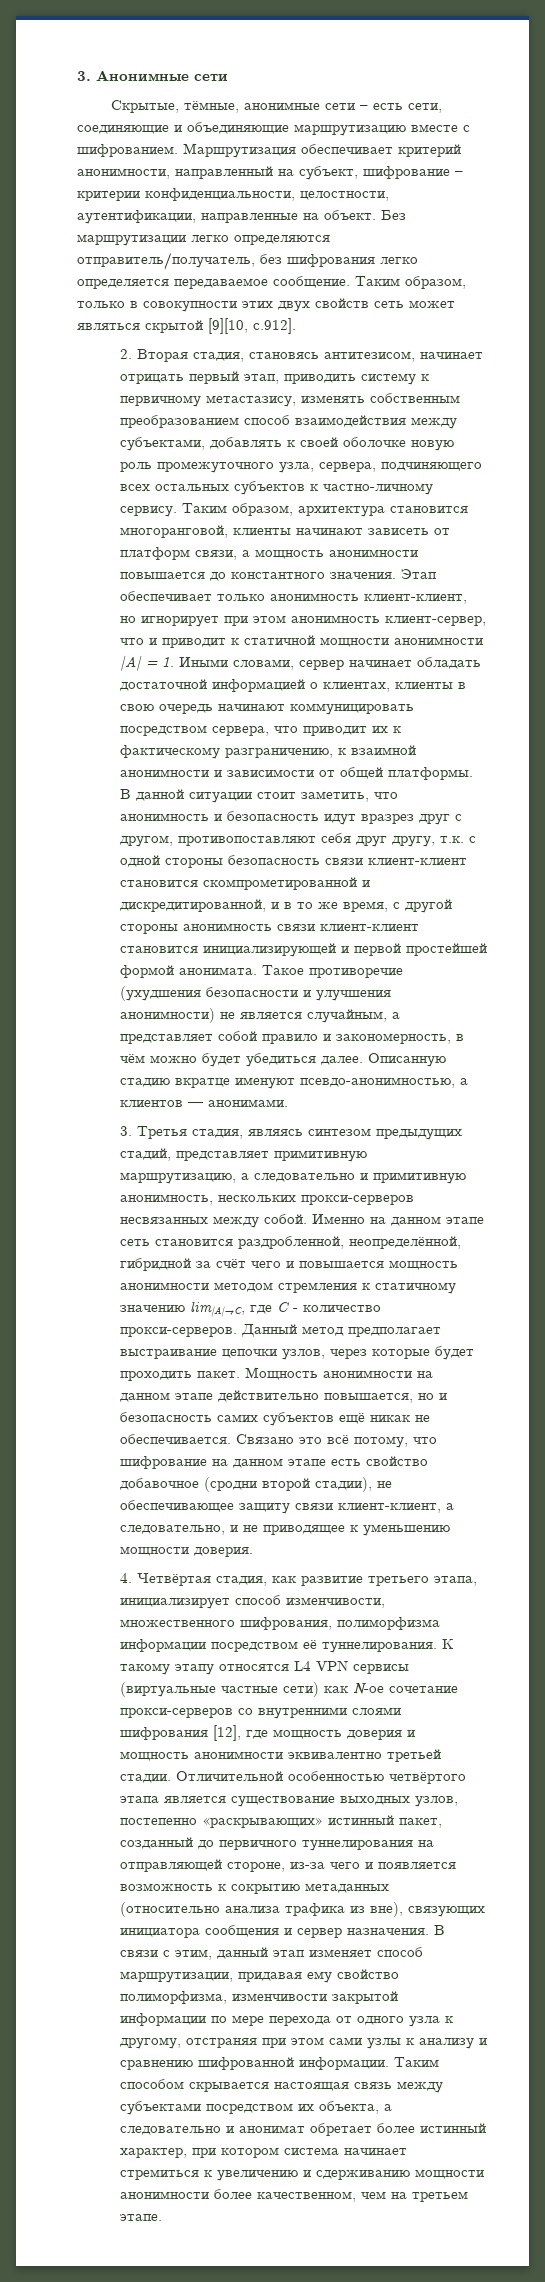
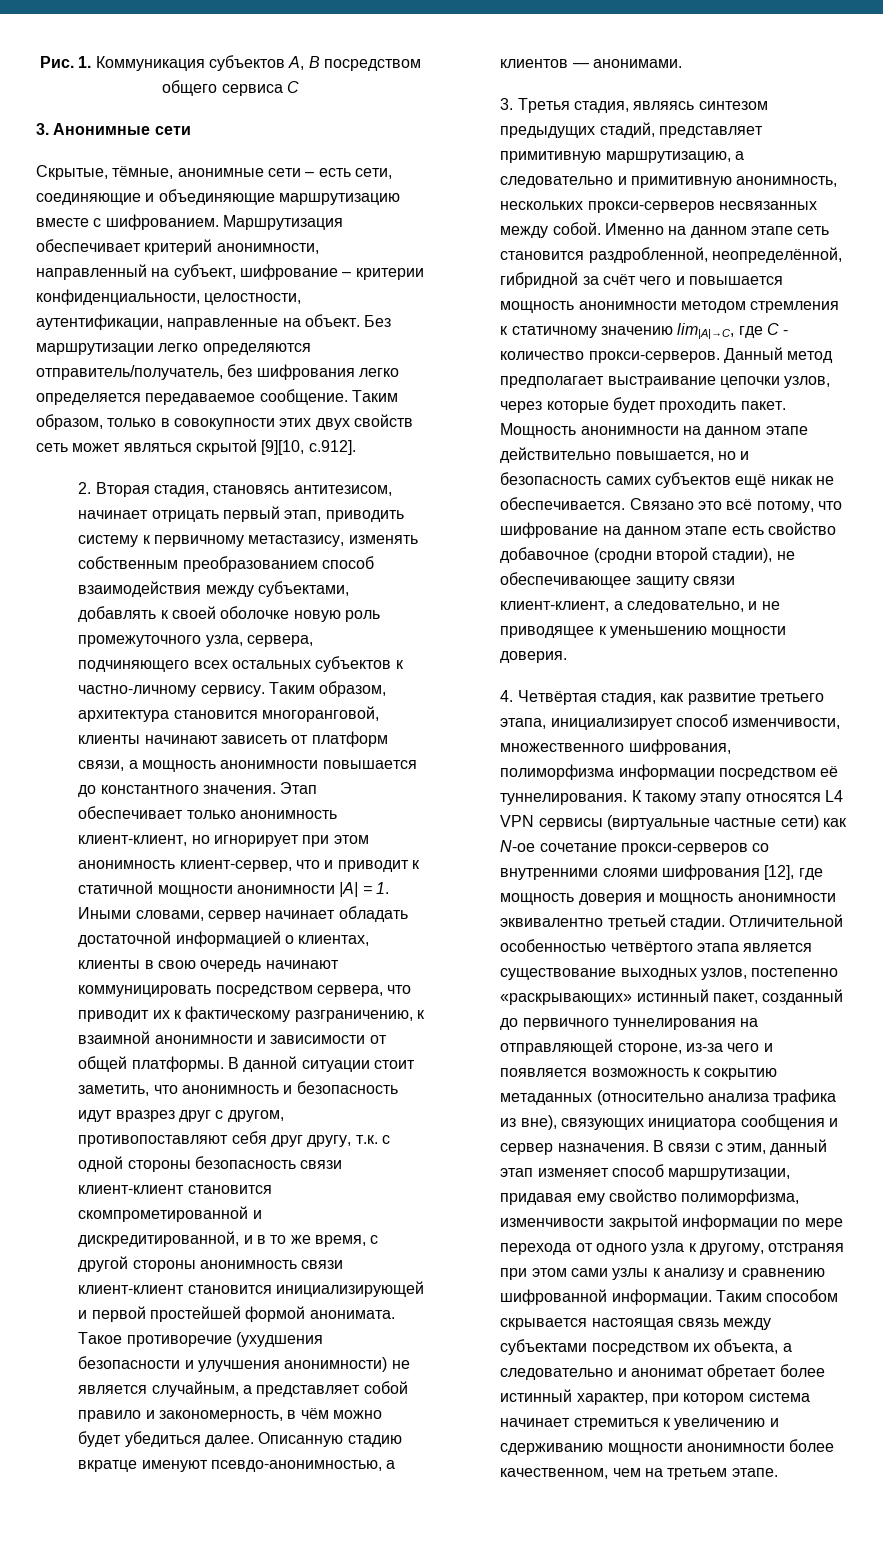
+ Рис. 1. Коммуникация субъектов A, B посредством общего сервиса C

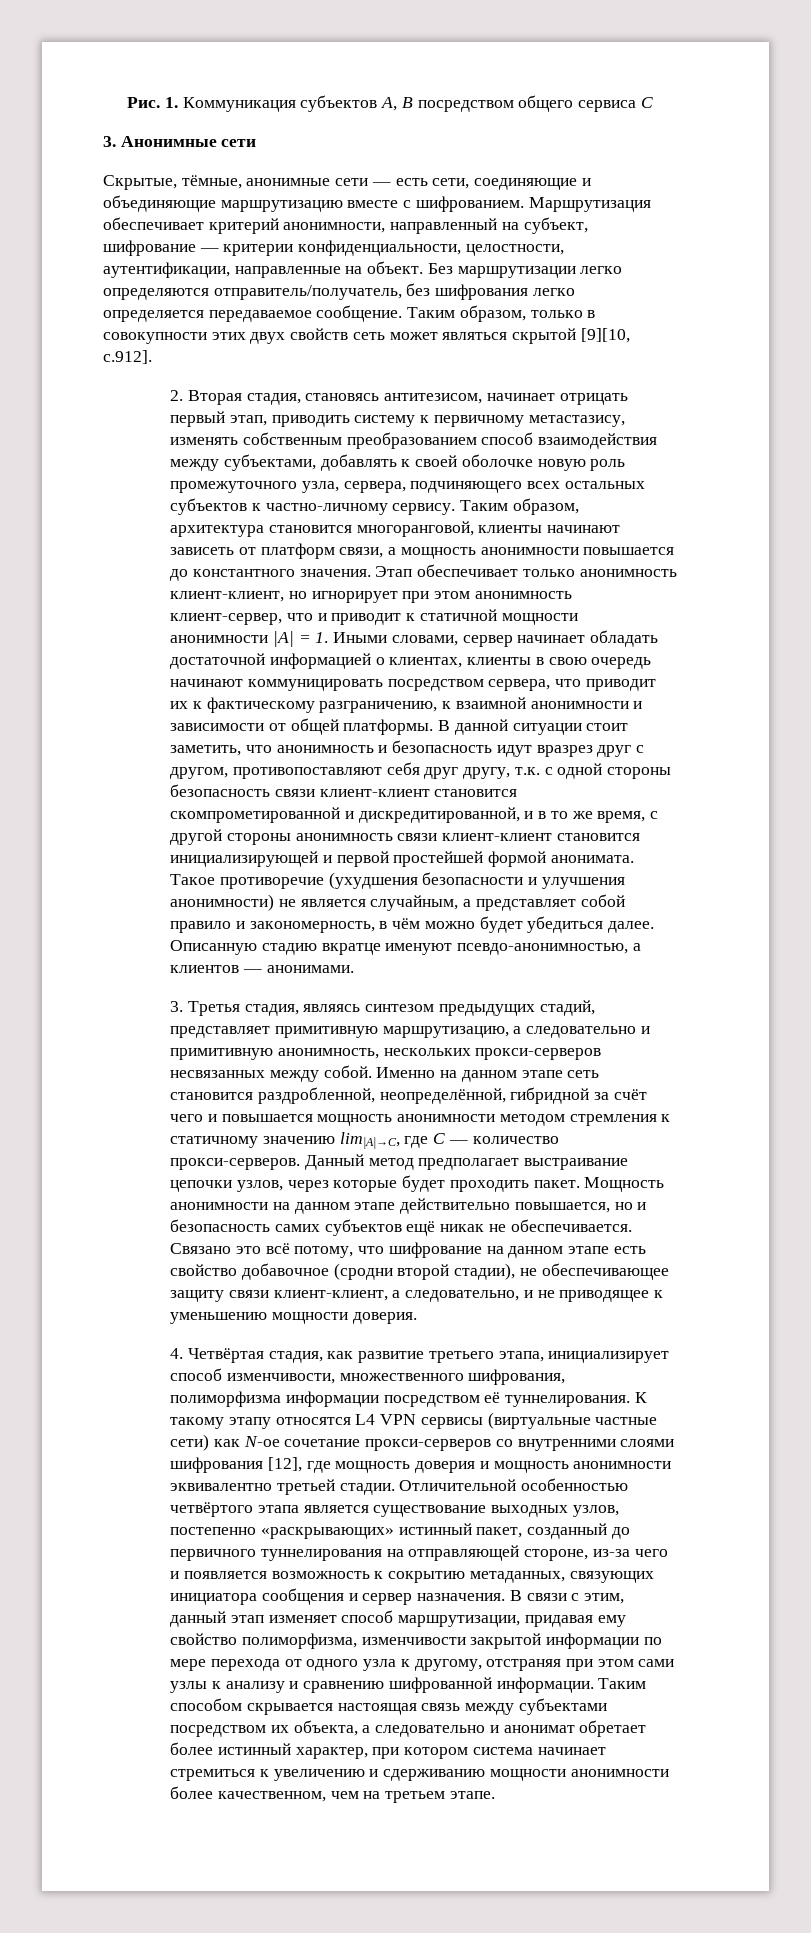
- Скрытые, тёмные, анонимные сети – есть сети, соединяющие и объединяющие маршрутизацию вместе с шифрованием.
+ Скрытые, тёмные, анонимные сети — есть сети, соединяющие и объединяющие маршрутизацию вместе с шифрованием.
- Маршрутизация обеспечивает критерий анонимности, направленный на субъект, шифрование – критерии конфиденциальности, целостности, аутентификации, направленные на объект.
+ Маршрутизация обеспечивает критерий анонимности, направленный на субъект, шифрование — критерии конфиденциальности, целостности, аутентификации, направленные на объект.
- Именно на данном этапе сеть становится раздробленной, неопределённой, гибридной за счёт чего и повышается мощность анонимности методом стремления к статичному значению lim|A|→C, где C - количество прокси-серверов.
+ Именно на данном этапе сеть становится раздробленной, неопределённой, гибридной за счёт чего и повышается мощность анонимности методом стремления к статичному значению lim|A|→C, где C — количество прокси-серверов.
- Отличительной особенностью четвёртого этапа является существование выходных узлов, постепенно «раскрывающих» истинный пакет, созданный до первичного туннелирования на отправляющей стороне, из-за чего и появляется возможность к сокрытию метаданных (относительно анализа трафика из вне), связующих инициатора сообщения и сервер назначения.
+ Отличительной особенностью четвёртого этапа является существование выходных узлов, постепенно «раскрывающих» истинный пакет, созданный до первичного туннелирования на отправляющей стороне, из-за чего и появляется возможность к сокрытию метаданных, связующих инициатора сообщения и сервер назначения.

